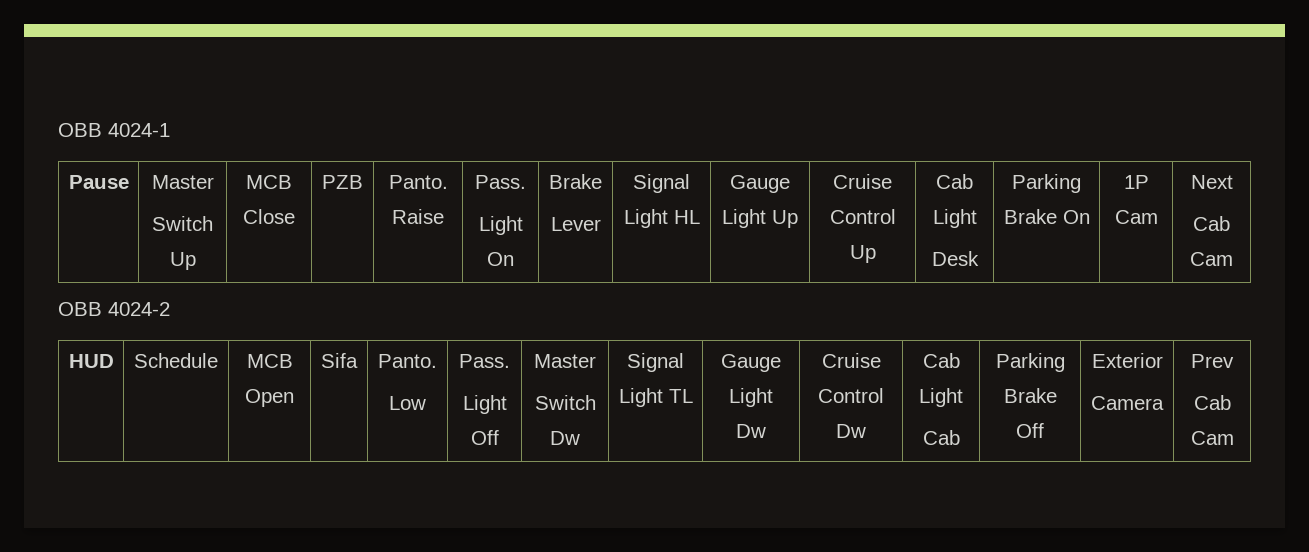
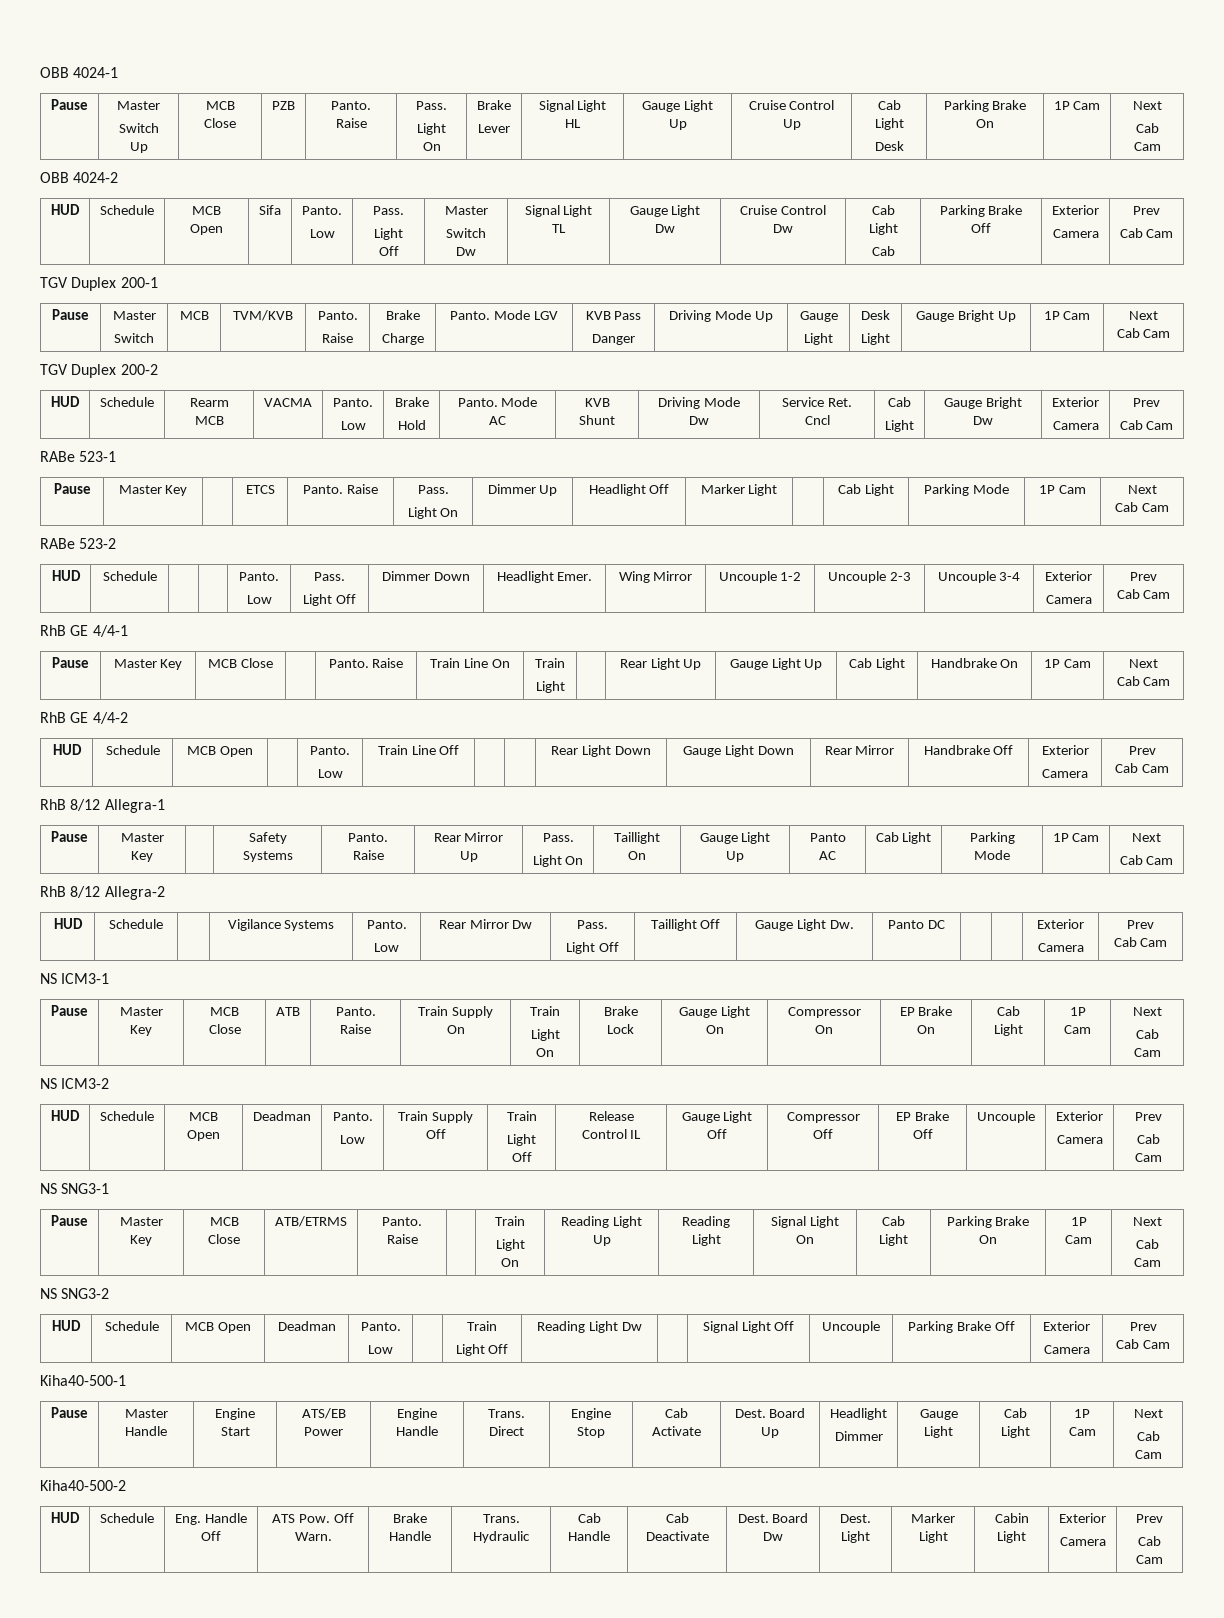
+ TGV Duplex 200-1
+ Pause | Master
+ Switch | MCB | TVM/KVB | Panto.
+ Raise | Brake
+ Charge | Panto. Mode LGV | KVB Pass
+ Danger | Driving Mode Up | Gauge
+ Light | Desk
+ Light | Gauge Bright Up | 1P Cam | Next
+ Cab Cam
+ TGV Duplex 200-2
+ HUD | Schedule | Rearm MCB | VACMA | Panto.
+ Low | Brake
+ Hold | Panto. Mode AC | KVB Shunt | Driving Mode Dw | Service Ret. Cncl | Cab
+ Light | Gauge Bright Dw | Exterior
+ Camera | Prev
+ Cab Cam
+ RABe 523-1
+ Pause | Master Key | | ETCS | Panto. Raise | Pass.
+ Light On | Dimmer Up | Headlight Off | Marker Light | | Cab Light | Parking Mode | 1P Cam | Next
+ Cab Cam
+ RABe 523-2
+ HUD | Schedule | | | Panto.
+ Low | Pass.
+ Light Off | Dimmer Down | Headlight Emer. | Wing Mirror | Uncouple 1-2 | Uncouple 2-3 | Uncouple 3-4 | Exterior
+ Camera | Prev
+ Cab Cam
+ RhB GE 4/4-1
+ Pause | Master Key | MCB Close | | Panto. Raise | Train Line On | Train
+ Light | | Rear Light Up | Gauge Light Up | Cab Light | Handbrake On | 1P Cam | Next
+ Cab Cam
+ RhB GE 4/4-2
+ HUD | Schedule | MCB Open | | Panto.
+ Low | Train Line Off | | | Rear Light Down | Gauge Light Down | Rear Mirror | Handbrake Off | Exterior
+ Camera | Prev
+ Cab Cam
+ RhB 8/12 Allegra-1
+ Pause | Master Key | | Safety Systems | Panto. Raise | Rear Mirror Up | Pass.
+ Light On | Taillight On | Gauge Light Up | Panto AC | Cab Light | Parking Mode | 1P Cam | Next
+ Cab Cam
+ RhB 8/12 Allegra-2
+ HUD | Schedule | | Vigilance Systems | Panto.
+ Low | Rear Mirror Dw | Pass.
+ Light Off | Taillight Off | Gauge Light Dw. | Panto DC | | | Exterior
+ Camera | Prev
+ Cab Cam
+ NS ICM3-1
+ Pause | Master Key | MCB Close | ATB | Panto. Raise | Train Supply On | Train
+ Light On | Brake Lock | Gauge Light On | Compressor On | EP Brake On | Cab Light | 1P Cam | Next
+ Cab Cam
+ NS ICM3-2
+ HUD | Schedule | MCB Open | Deadman | Panto.
+ Low | Train Supply Off | Train
+ Light Off | Release Control IL | Gauge Light Off | Compressor Off | EP Brake Off | Uncouple | Exterior
+ Camera | Prev
+ Cab Cam
+ NS SNG3-1
+ Pause | Master Key | MCB Close | ATB/ETRMS | Panto. Raise | | Train
+ Light On | Reading Light Up | Reading Light | Signal Light On | Cab Light | Parking Brake On | 1P Cam | Next
+ Cab Cam
+ NS SNG3-2
+ HUD | Schedule | MCB Open | Deadman | Panto.
+ Low | | Train
+ Light Off | Reading Light Dw | | Signal Light Off | Uncouple | Parking Brake Off | Exterior
+ Camera | Prev
+ Cab Cam
+ Kiha40-500-1
+ Pause | Master Handle | Engine Start | ATS/EB Power | Engine Handle | Trans. Direct | Engine Stop | Cab Activate | Dest. Board Up | Headlight
+ Dimmer | Gauge Light | Cab Light | 1P Cam | Next
+ Cab Cam
+ Kiha40-500-2
+ HUD | Schedule | Eng. Handle Off | ATS Pow. Off Warn. | Brake Handle | Trans. Hydraulic | Cab Handle | Cab Deactivate | Dest. Board Dw | Dest. Light | Marker Light | Cabin Light | Exterior
+ Camera | Prev
+ Cab Cam

